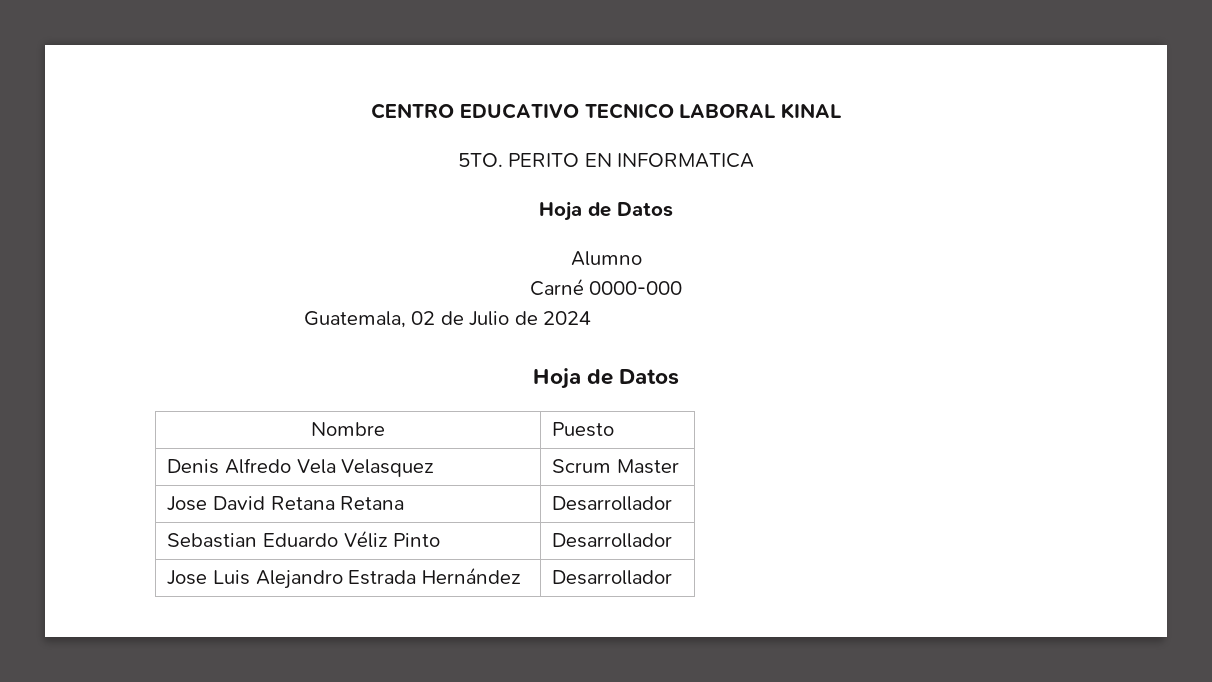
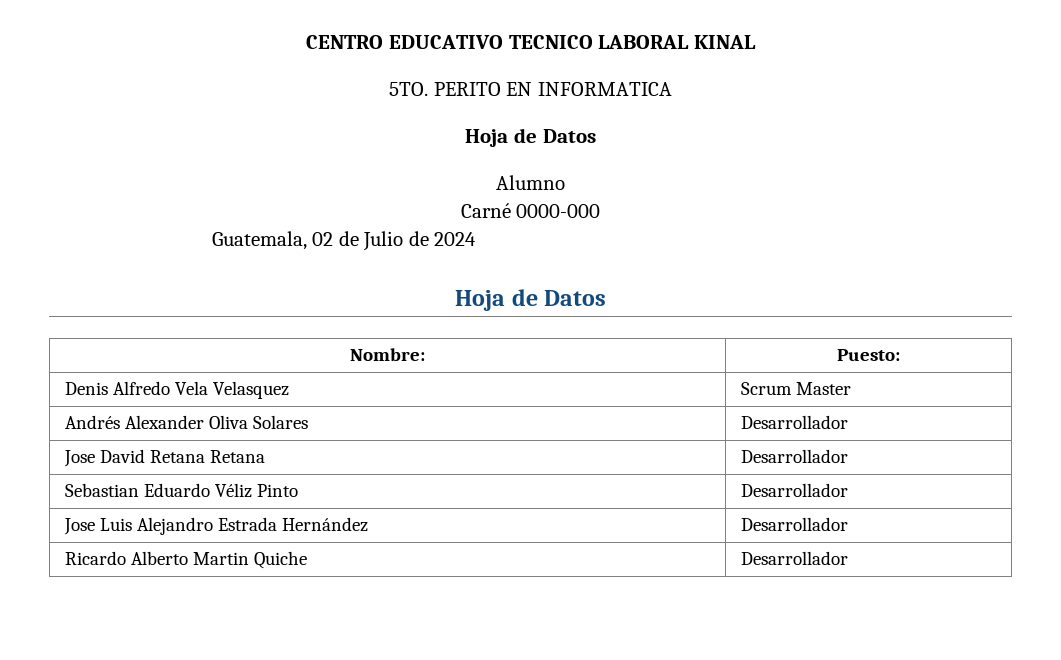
- Nombre | Puesto
+ Nombre: | Puesto:
+ Andrés Alexander Oliva Solares | Desarrollador
+ Ricardo Alberto Martin Quiche | Desarrollador

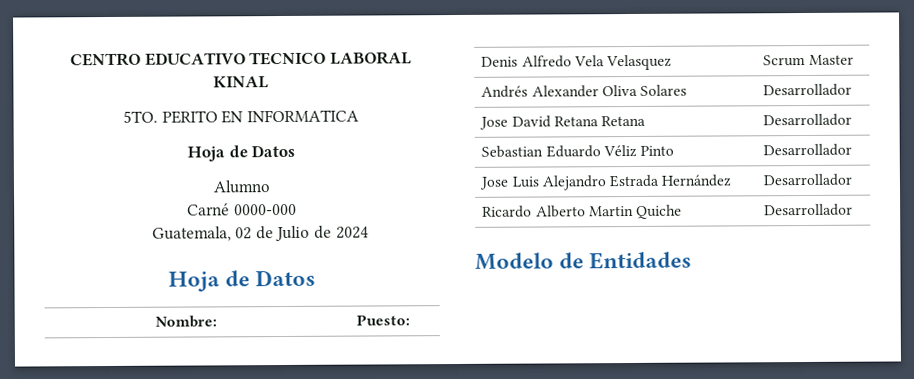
+ Modelo de Entidades

